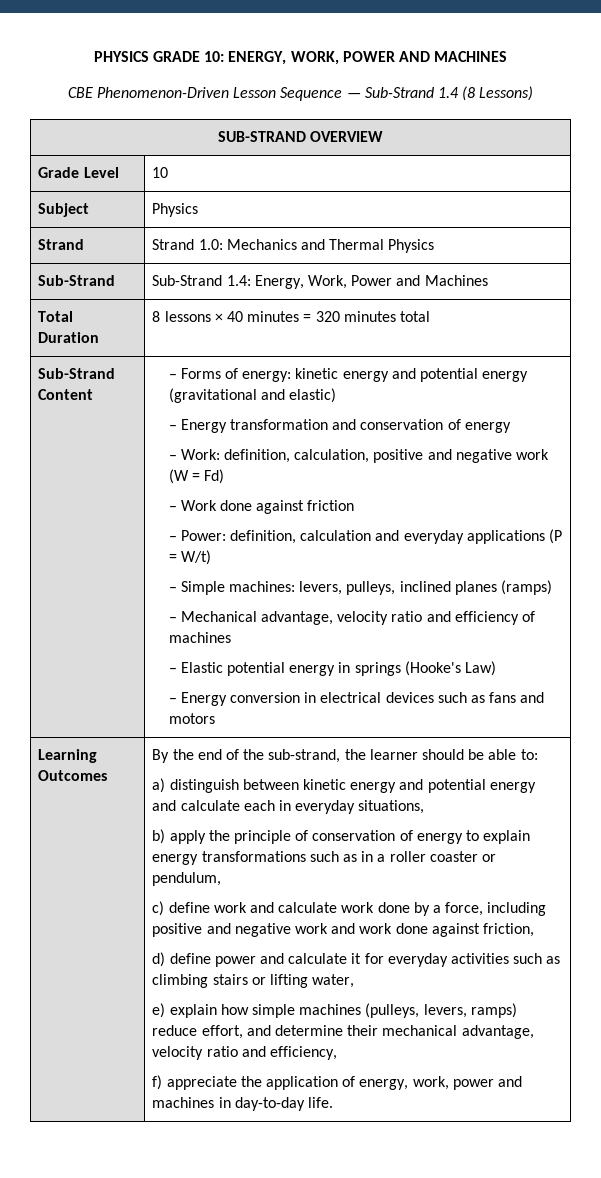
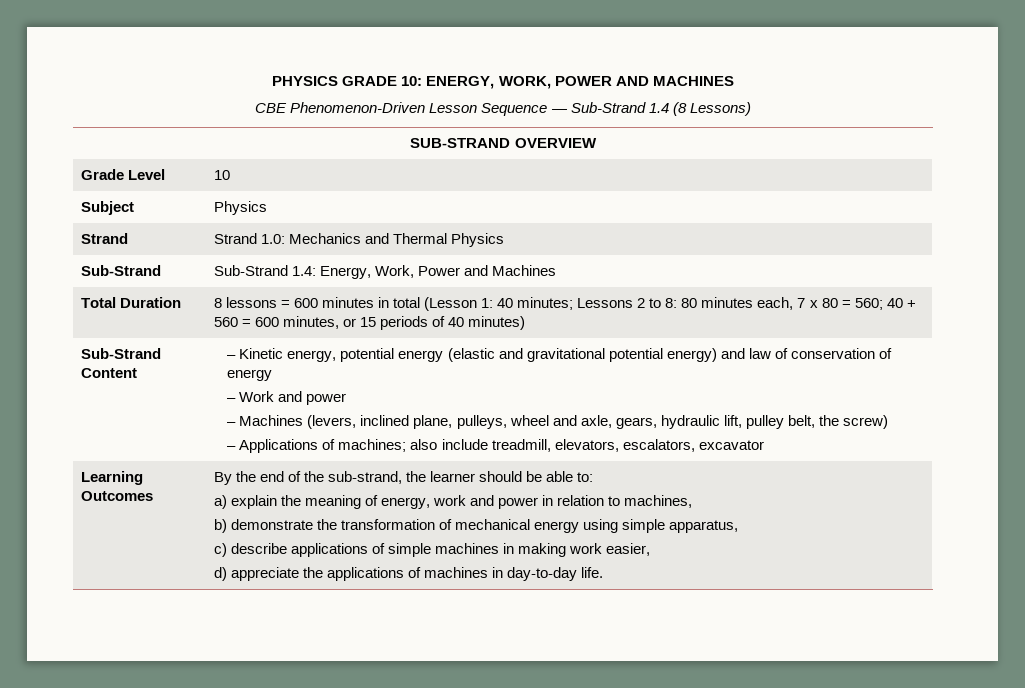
- Total Duration | 8 lessons × 40 minutes = 320 minutes total
- Sub-Strand Content | – Forms of energy: kinetic energy and potential energy (gravitational and elastic)
- – Energy transformation and conservation of energy
- – Work: definition, calculation, positive and negative work (W = Fd)
- – Work done against friction
- – Power: definition, calculation and everyday applications (P = W/t)
- – Simple machines: levers, pulleys, inclined planes (ramps)
- – Mechanical advantage, velocity ratio and efficiency of machines
- – Elastic potential energy in springs (Hooke's Law)
- – Energy conversion in electrical devices such as fans and motors
+ Total Duration | 8 lessons = 600 minutes in total (Lesson 1: 40 minutes; Lessons 2 to 8: 80 minutes each, 7 x 80 = 560; 40 + 560 = 600 minutes, or 15 periods of 40 minutes)
+ Sub-Strand Content | – Kinetic energy, potential energy (elastic and gravitational potential energy) and law of conservation of energy
+ – Work and power
+ – Machines (levers, inclined plane, pulleys, wheel and axle, gears, hydraulic lift, pulley belt, the screw)
+ – Applications of machines; also include treadmill, elevators, escalators, excavator
- a) distinguish between kinetic energy and potential energy and calculate each in everyday situations,
- b) apply the principle of conservation of energy to explain energy transformations such as in a roller coaster or pendulum,
- c) define work and calculate work done by a force, including positive and negative work and work done against friction,
- d) define power and calculate it for everyday activities such as climbing stairs or lifting water,
- e) explain how simple machines (pulleys, levers, ramps) reduce effort, and determine their mechanical advantage, velocity ratio and efficiency,
- f) appreciate the application of energy, work, power and machines in day-to-day life.
+ a) explain the meaning of energy, work and power in relation to machines,
+ b) demonstrate the transformation of mechanical energy using simple apparatus,
+ c) describe applications of simple machines in making work easier,
+ d) appreciate the applications of machines in day-to-day life.

